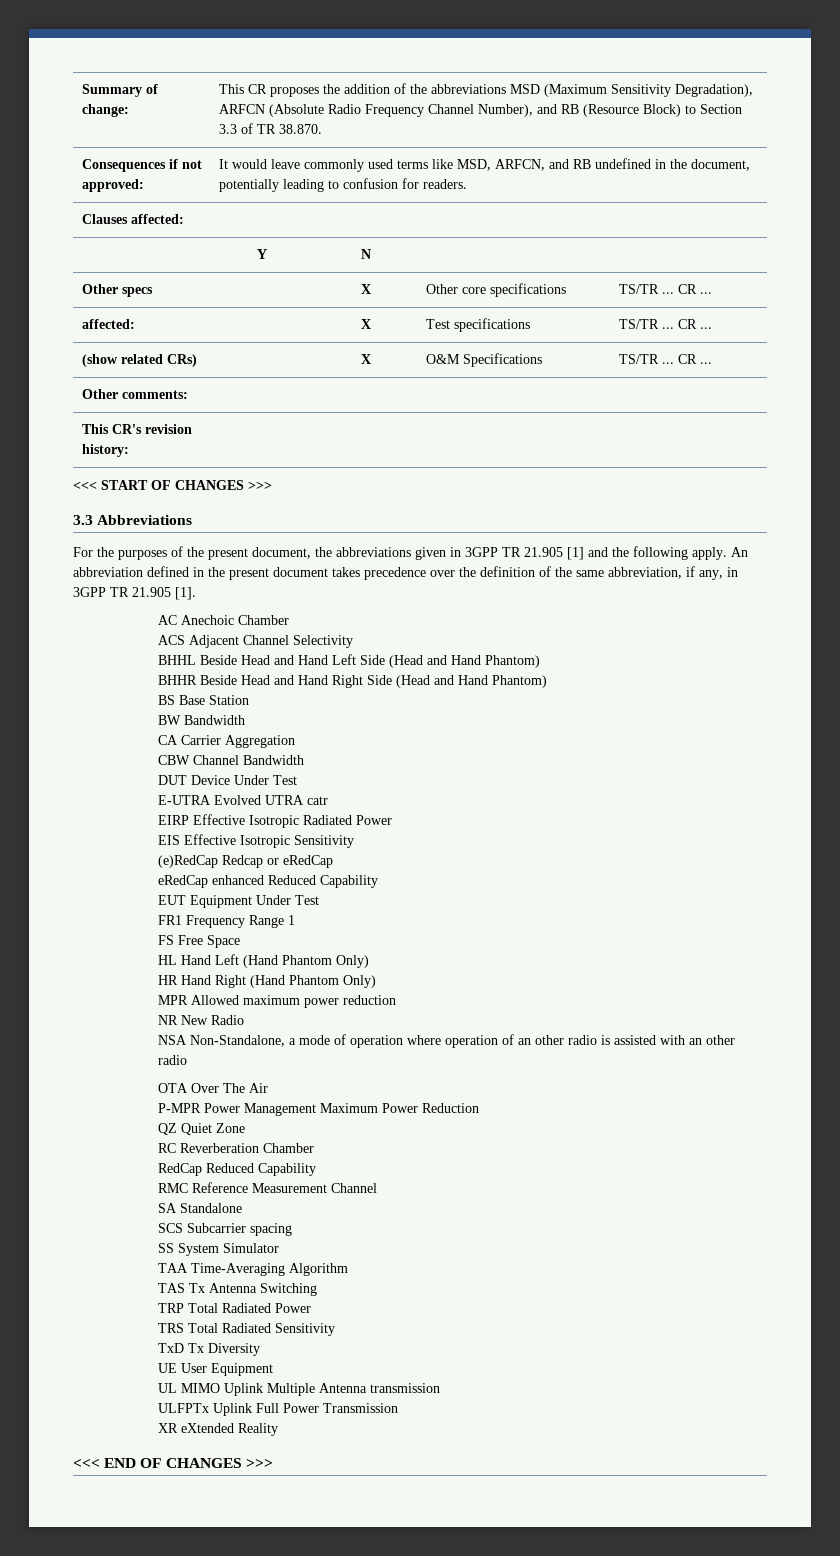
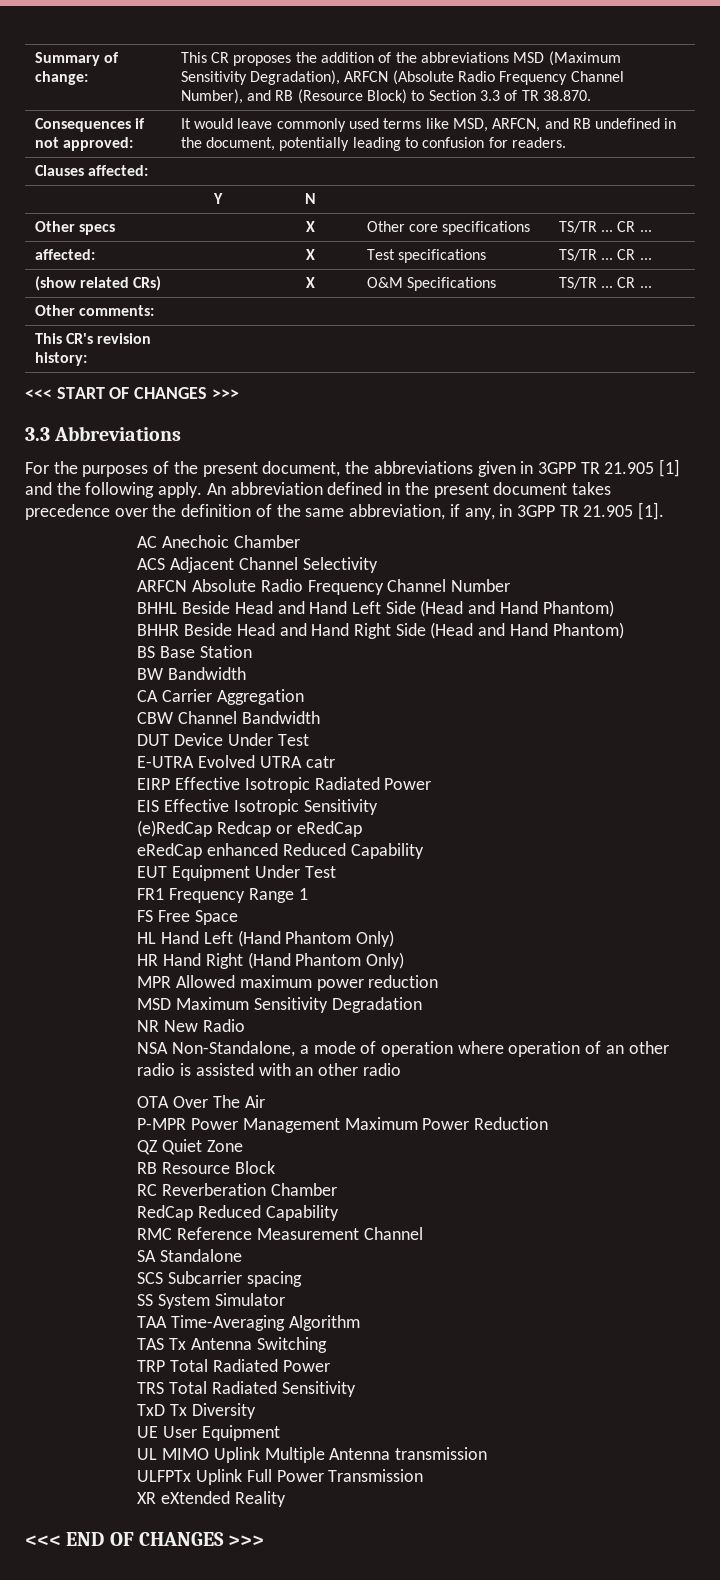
+ ARFCN Absolute Radio Frequency Channel Number
+ MSD Maximum Sensitivity Degradation
+ RB Resource Block

